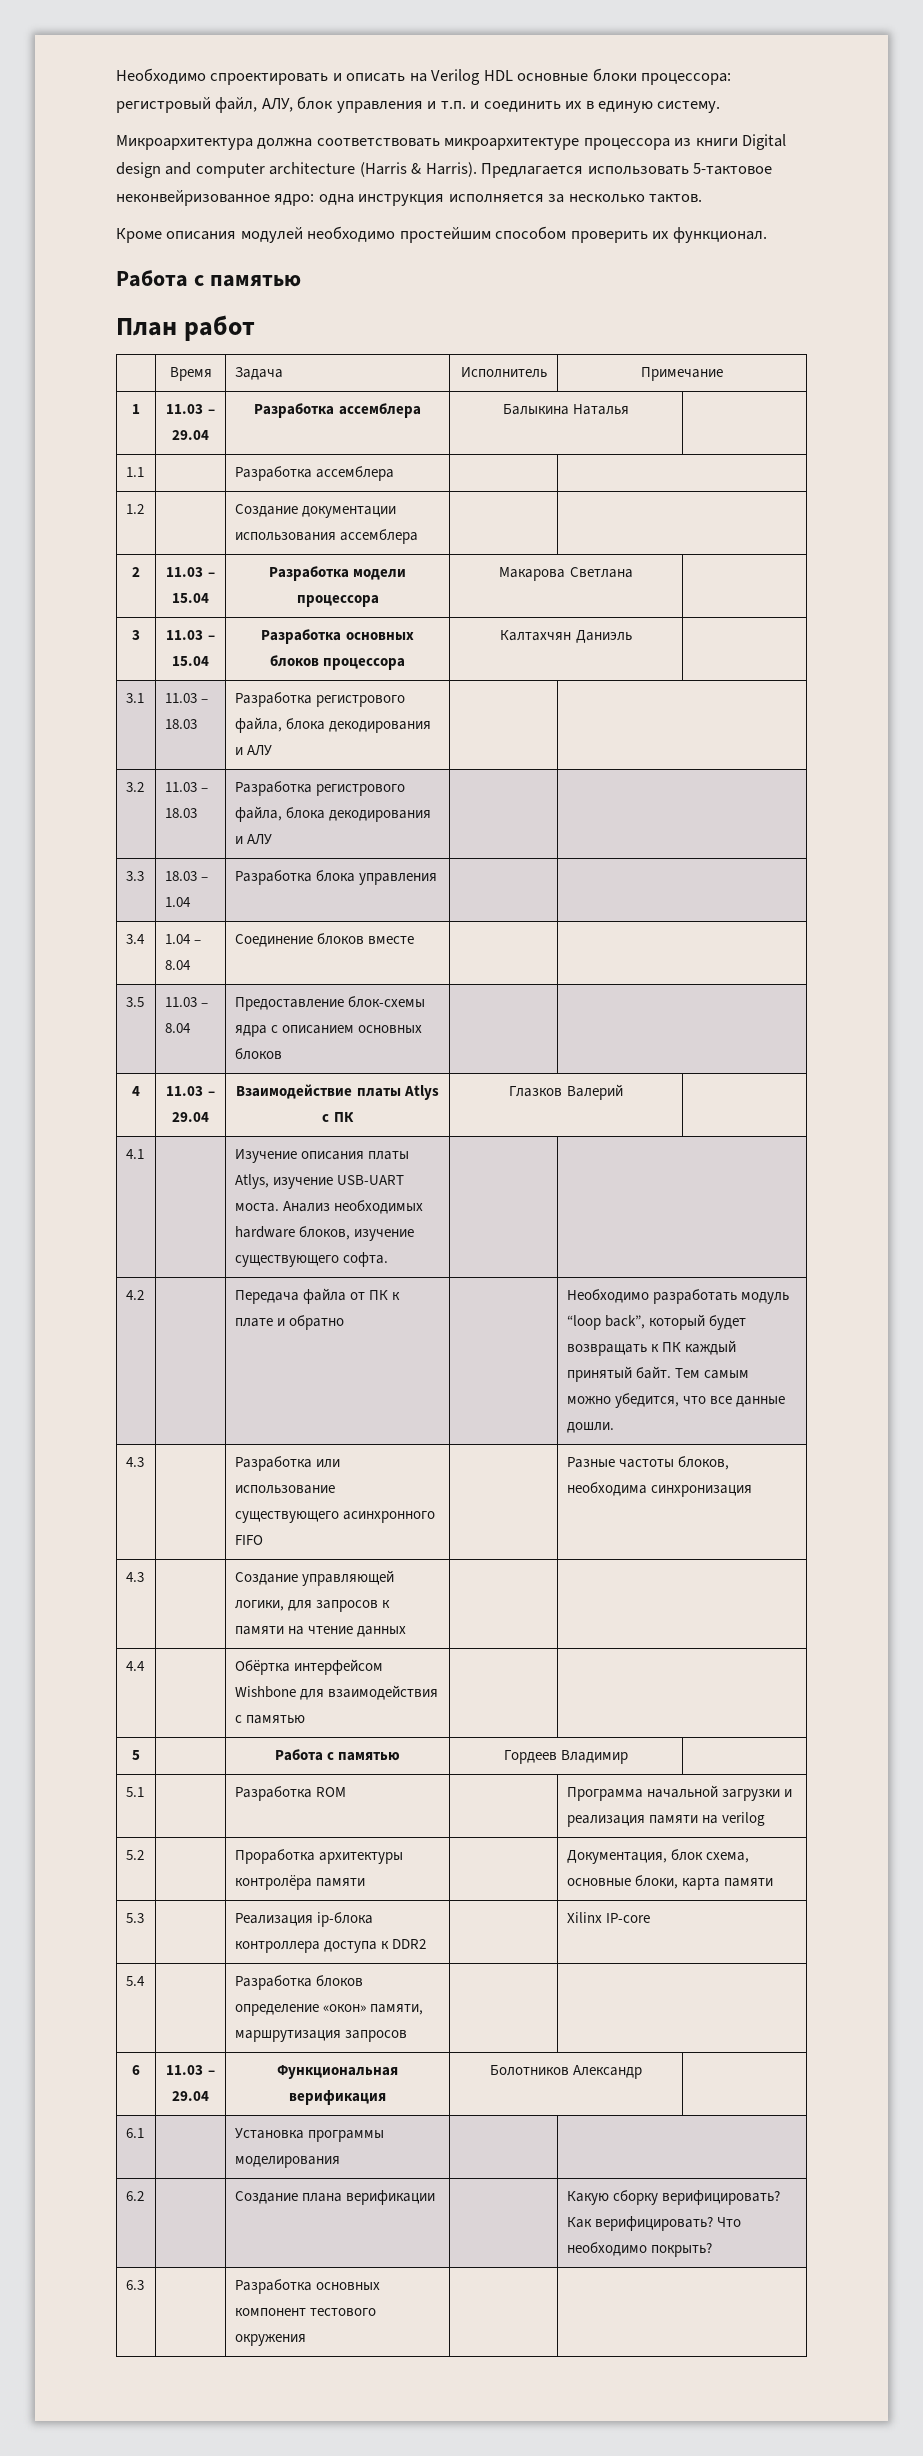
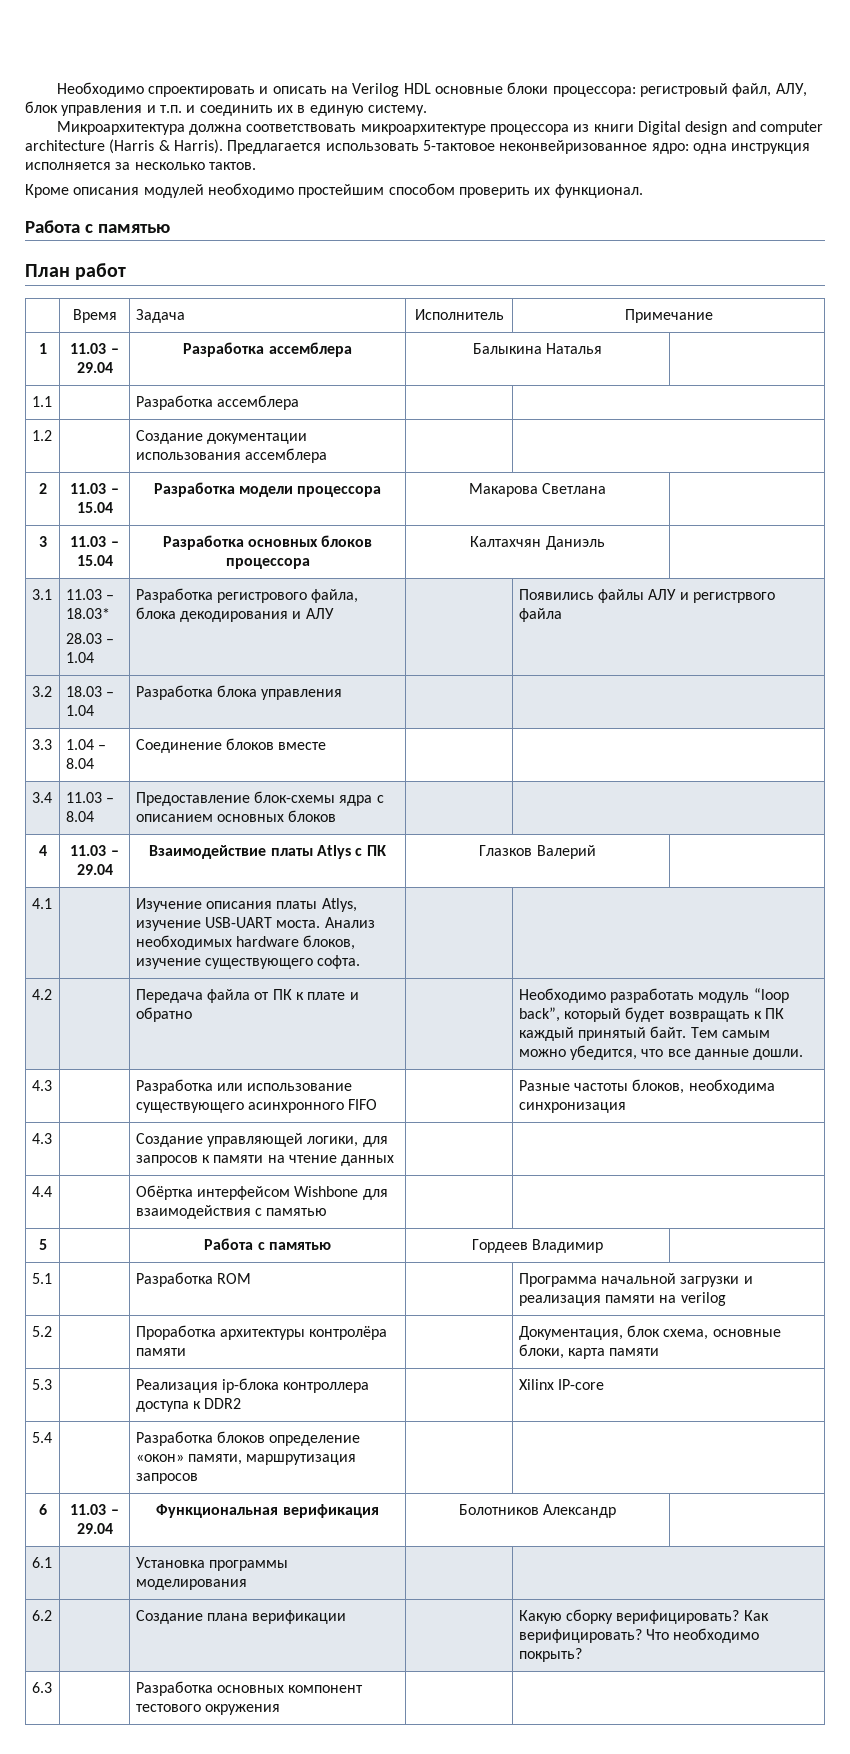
- 3.1 | 11.03 – 18.03 | Разработка регистрового файла, блока декодирования и АЛУ | |
- 3.2 | 11.03 – 18.03 | Разработка регистрового файла, блока декодирования и АЛУ | |
- 3.3 | 18.03 – 1.04 | Разработка блока управления | |
+ 3.1 | 11.03 – 18.03*
+ 28.03 – 1.04 | Разработка регистрового файла, блока декодирования и АЛУ | | Появились файлы АЛУ и регистрвого файла
+ 3.2 | 18.03 – 1.04 | Разработка блока управления | |
- 3.4 | 1.04 – 8.04 | Соединение блоков вместе | |
+ 3.3 | 1.04 – 8.04 | Соединение блоков вместе | |
- 3.5 | 11.03 – 8.04 | Предоставление блок-схемы ядра с описанием основных блоков | |
+ 3.4 | 11.03 – 8.04 | Предоставление блок-схемы ядра с описанием основных блоков | |

